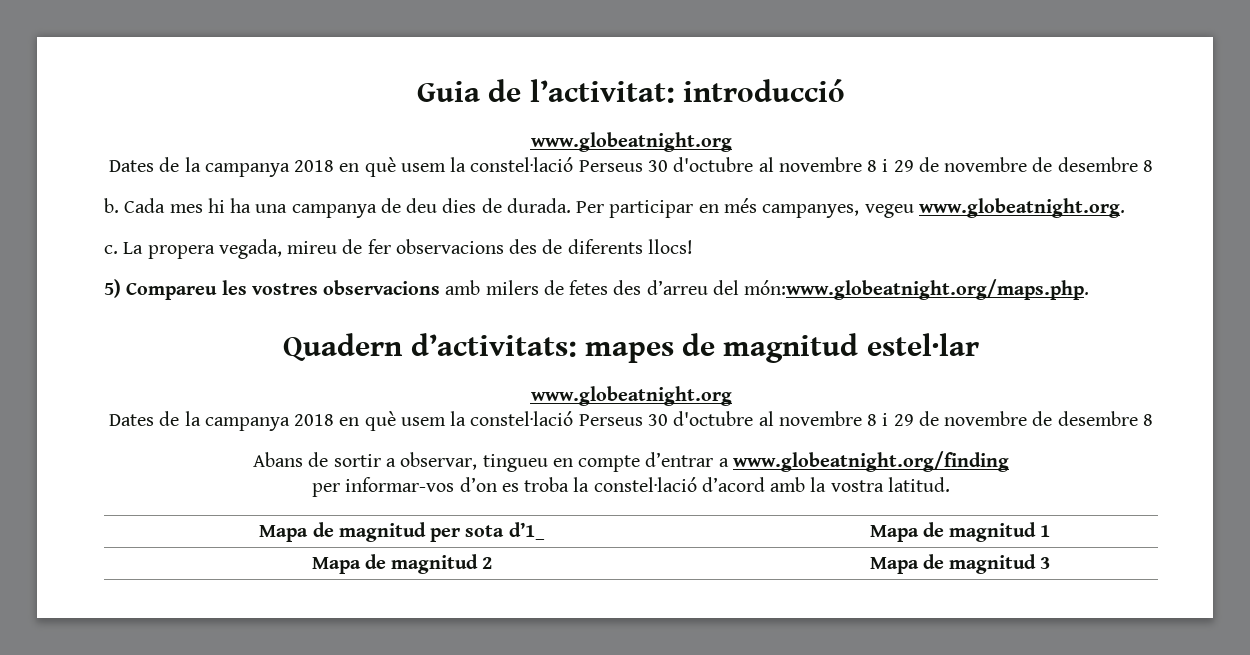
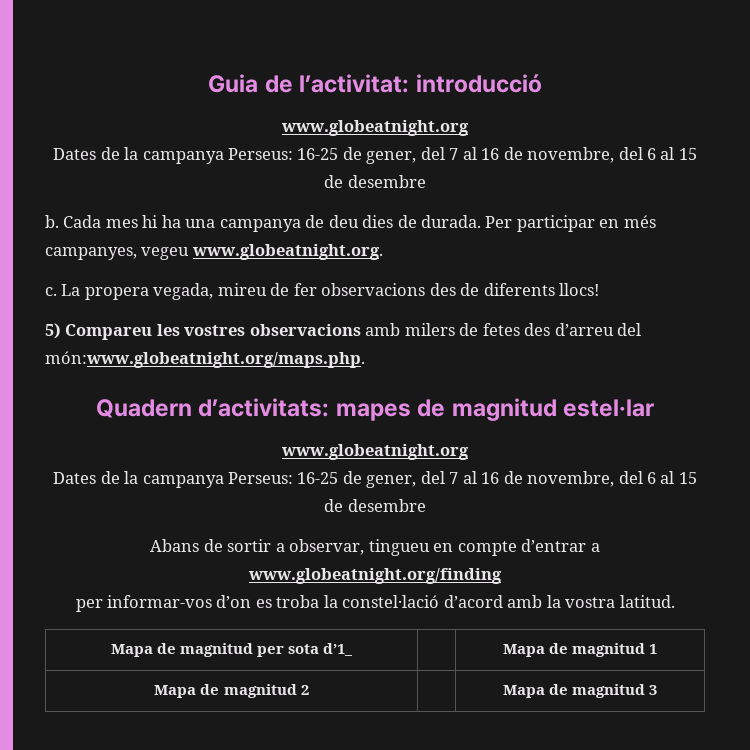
  Guia de l’activitat: introducció
  www.globeatnight.org
- Dates de la campanya 2018 en què usem la constel·lació Perseus 30 d'octubre al novembre 8 i 29 de novembre de desembre 8
+ Dates de la campanya Perseus: 16-25 de gener, del 7 al 16 de novembre, del 6 al 15 de desembre
  Quadern d’activitats: mapes de magnitud estel·lar
  www.globeatnight.org
- Dates de la campanya 2018 en què usem la constel·lació Perseus 30 d'octubre al novembre 8 i 29 de novembre de desembre 8
+ Dates de la campanya Perseus: 16-25 de gener, del 7 al 16 de novembre, del 6 al 15 de desembre

